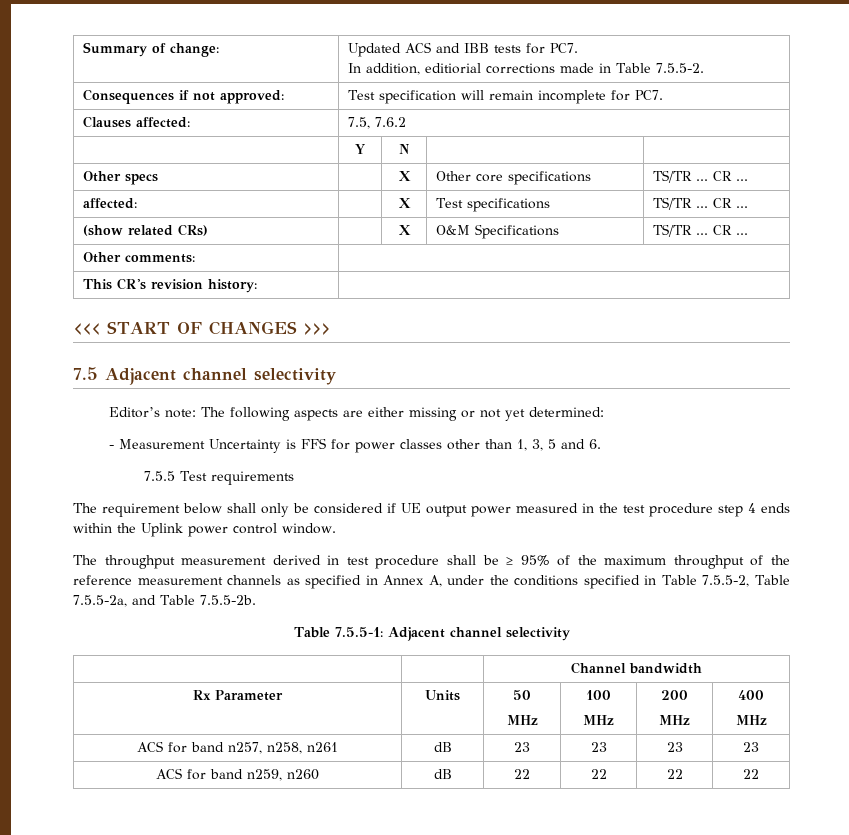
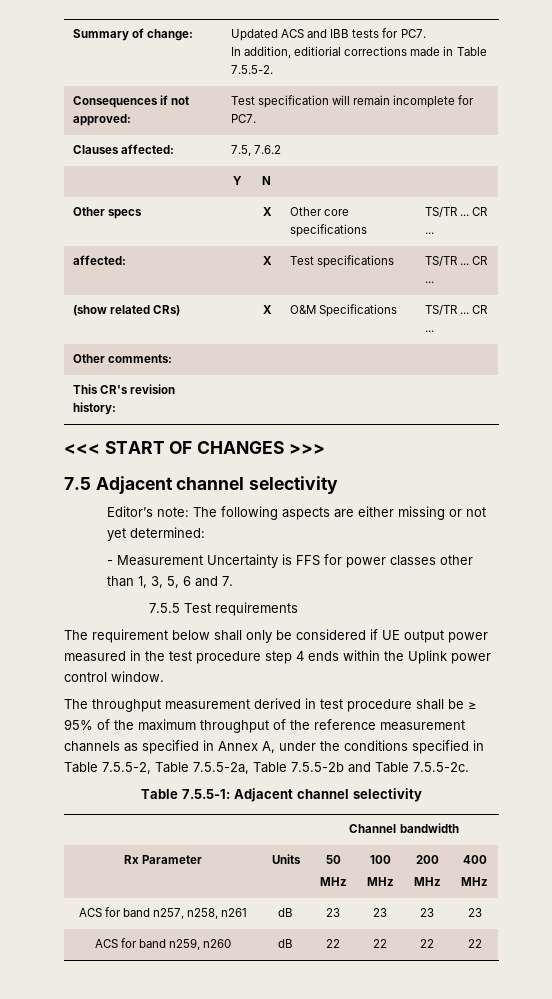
- - Measurement Uncertainty is FFS for power classes other than 1, 3, 5 and 6.
+ - Measurement Uncertainty is FFS for power classes other than 1, 3, 5, 6 and 7.
- The throughput measurement derived in test procedure shall be ≥ 95% of the maximum throughput of the reference measurement channels as specified in Annex A, under the conditions specified in Table 7.5.5-2, Table 7.5.5-2a, and Table 7.5.5-2b.
+ The throughput measurement derived in test procedure shall be ≥ 95% of the maximum throughput of the reference measurement channels as specified in Annex A, under the conditions specified in Table 7.5.5-2, Table 7.5.5-2a, Table 7.5.5-2b and Table 7.5.5-2c.

